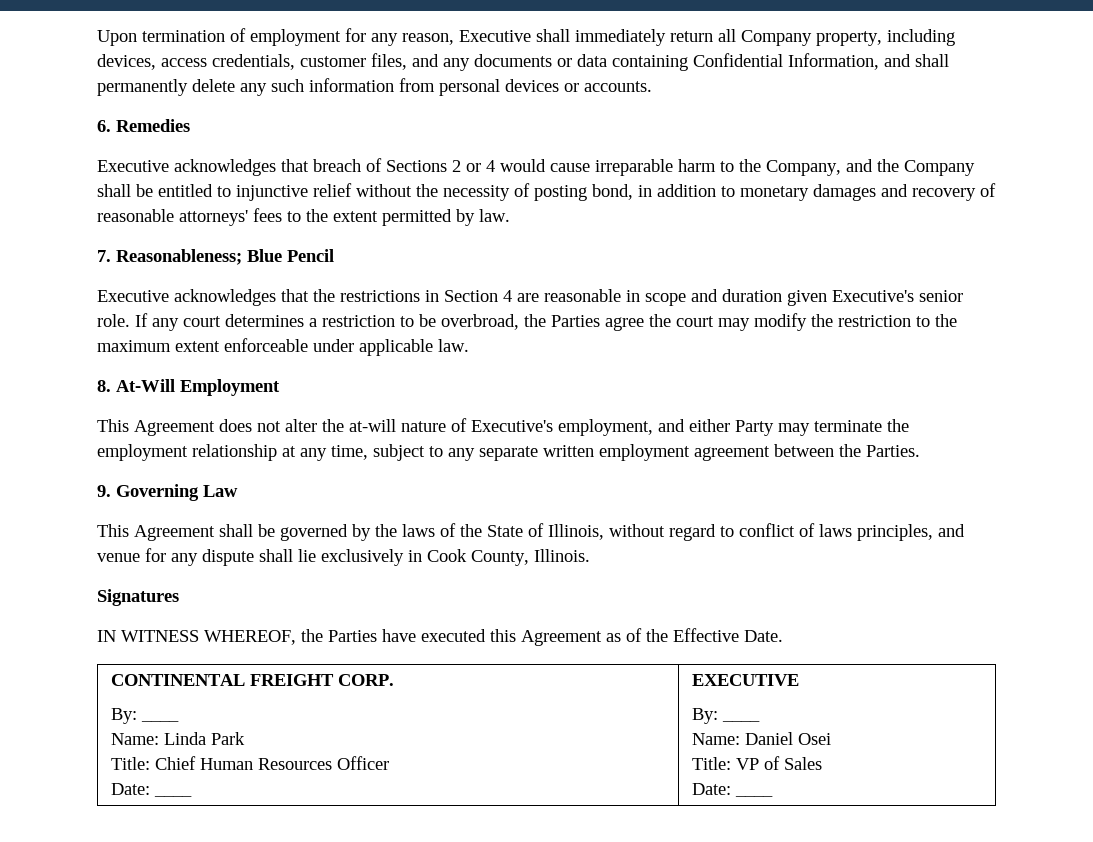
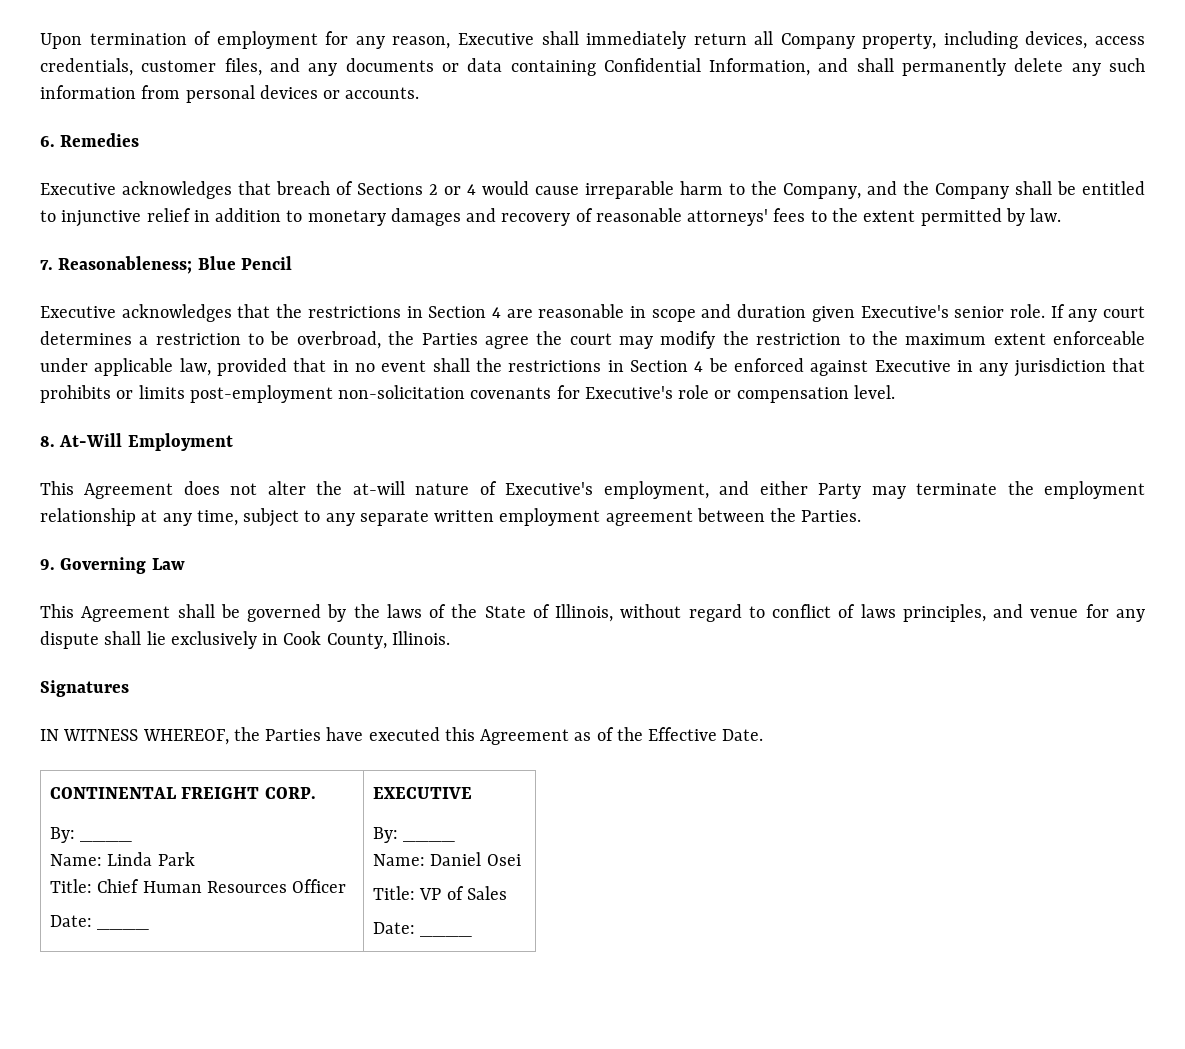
- Executive acknowledges that breach of Sections 2 or 4 would cause irreparable harm to the Company, and the Company shall be entitled to injunctive relief without the necessity of posting bond, in addition to monetary damages and recovery of reasonable attorneys' fees to the extent permitted by law.
+ Executive acknowledges that breach of Sections 2 or 4 would cause irreparable harm to the Company, and the Company shall be entitled to injunctive relief in addition to monetary damages and recovery of reasonable attorneys' fees to the extent permitted by law.
- If any court determines a restriction to be overbroad, the Parties agree the court may modify the restriction to the maximum extent enforceable under applicable law.
+ If any court determines a restriction to be overbroad, the Parties agree the court may modify the restriction to the maximum extent enforceable under applicable law, provided that in no event shall the restrictions in Section 4 be enforced against Executive in any jurisdiction that prohibits or limits post-employment non-solicitation covenants for Executive's role or compensation level.

